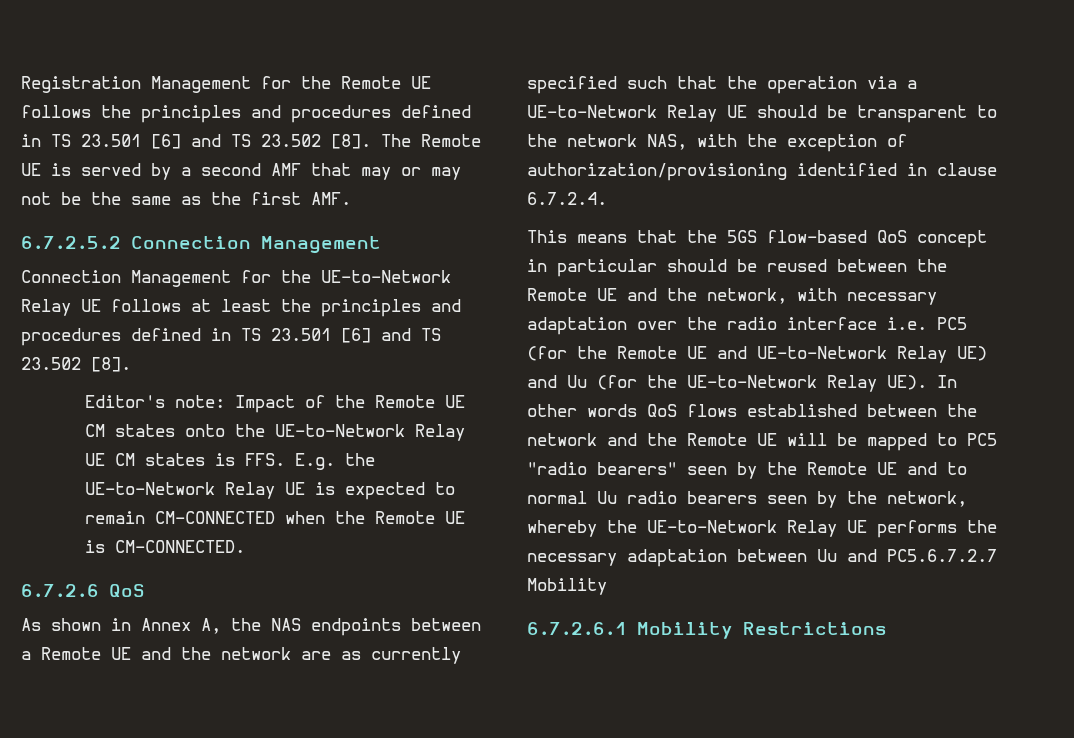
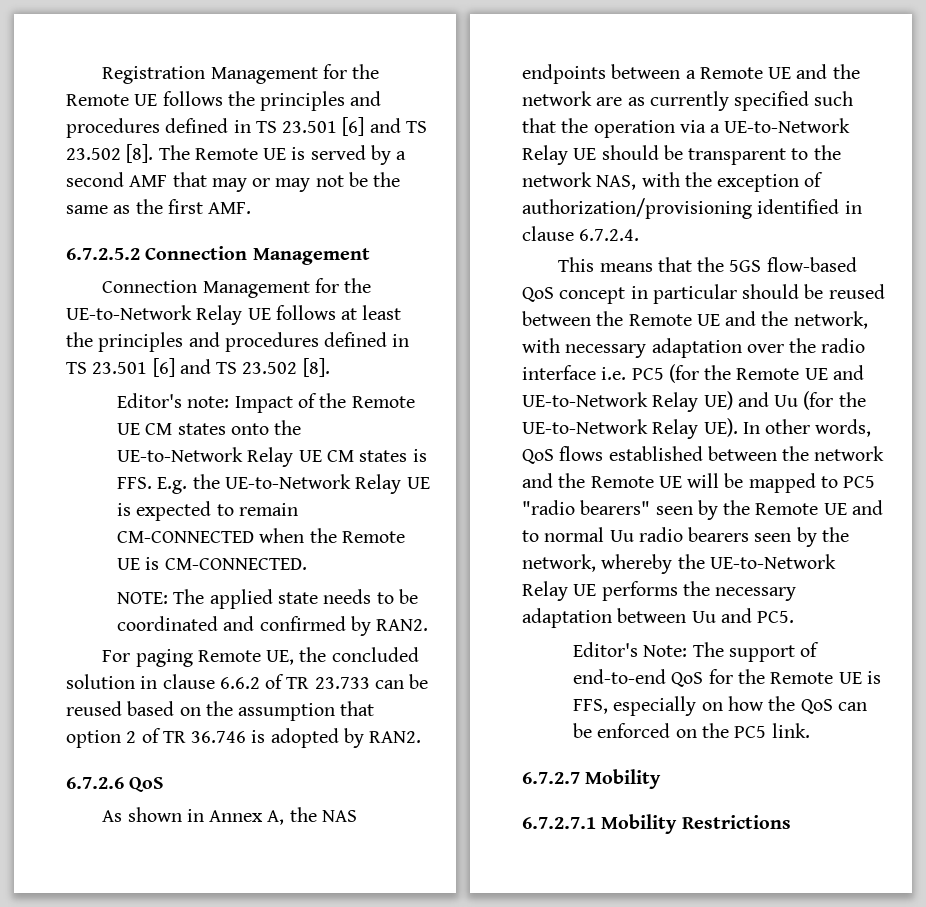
+ NOTE: The applied state needs to be coordinated and confirmed by RAN2.
+ For paging Remote UE, the concluded solution in clause 6.6.2 of TR 23.733 can be reused based on the assumption that option 2 of TR 36.746 is adopted by RAN2.
- This means that the 5GS flow-based QoS concept in particular should be reused between the Remote UE and the network, with necessary adaptation over the radio interface i.e. PC5 (for the Remote UE and UE-to-Network Relay UE) and Uu (for the UE-to-Network Relay UE). In other words QoS flows established between the network and the Remote UE will be mapped to PC5 "radio bearers" seen by the Remote UE and to normal Uu radio bearers seen by the network, whereby the UE-to-Network Relay UE performs the necessary adaptation between Uu and PC5.6.7.2.7 Mobility
+ This means that the 5GS flow-based QoS concept in particular should be reused between the Remote UE and the network, with necessary adaptation over the radio interface i.e. PC5 (for the Remote UE and UE-to-Network Relay UE) and Uu (for the UE-to-Network Relay UE). In other words, QoS flows established between the network and the Remote UE will be mapped to PC5 "radio bearers" seen by the Remote UE and to normal Uu radio bearers seen by the network, whereby the UE-to-Network Relay UE performs the necessary adaptation between Uu and PC5.
+ Editor's Note: The support of end-to-end QoS for the Remote UE is FFS, especially on how the QoS can be enforced on the PC5 link.
+ 6.7.2.7 Mobility
- 6.7.2.6.1 Mobility Restrictions
+ 6.7.2.7.1 Mobility Restrictions

